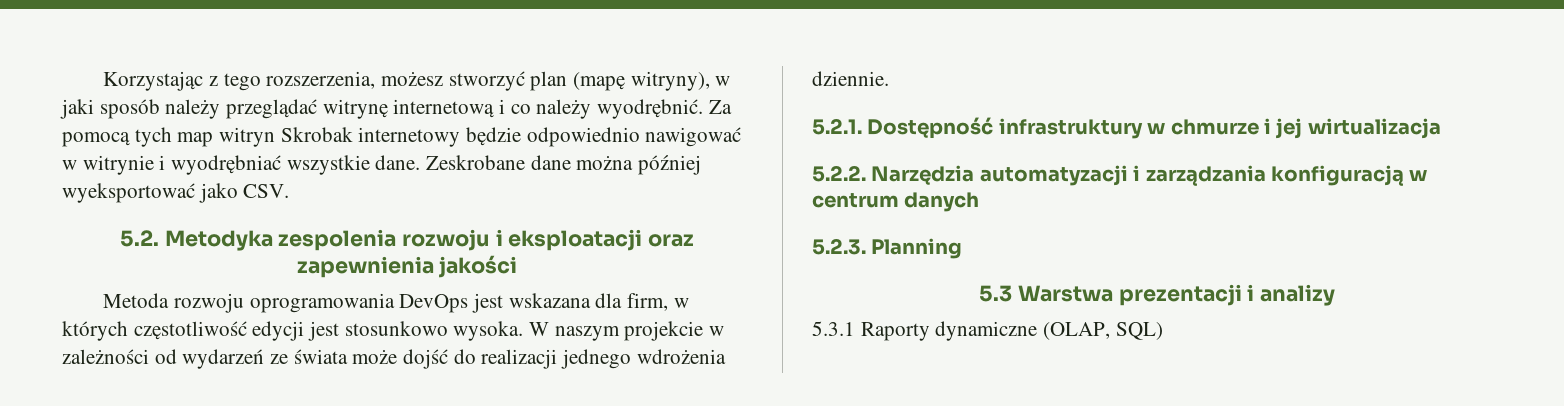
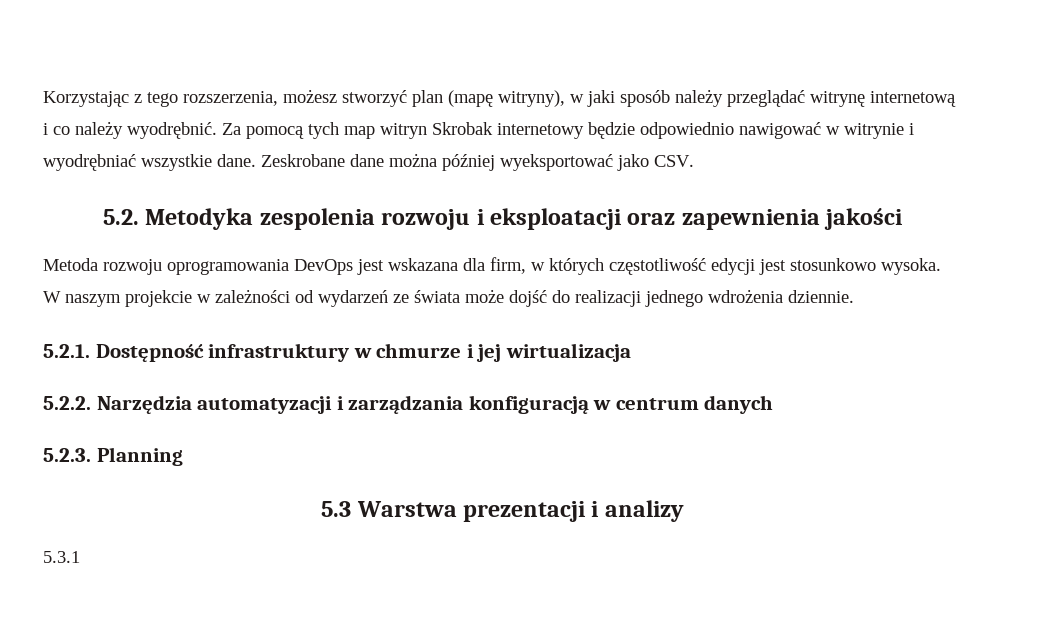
- 5.3.1 Raporty dynamiczne (OLAP, SQL)
+ 5.3.1

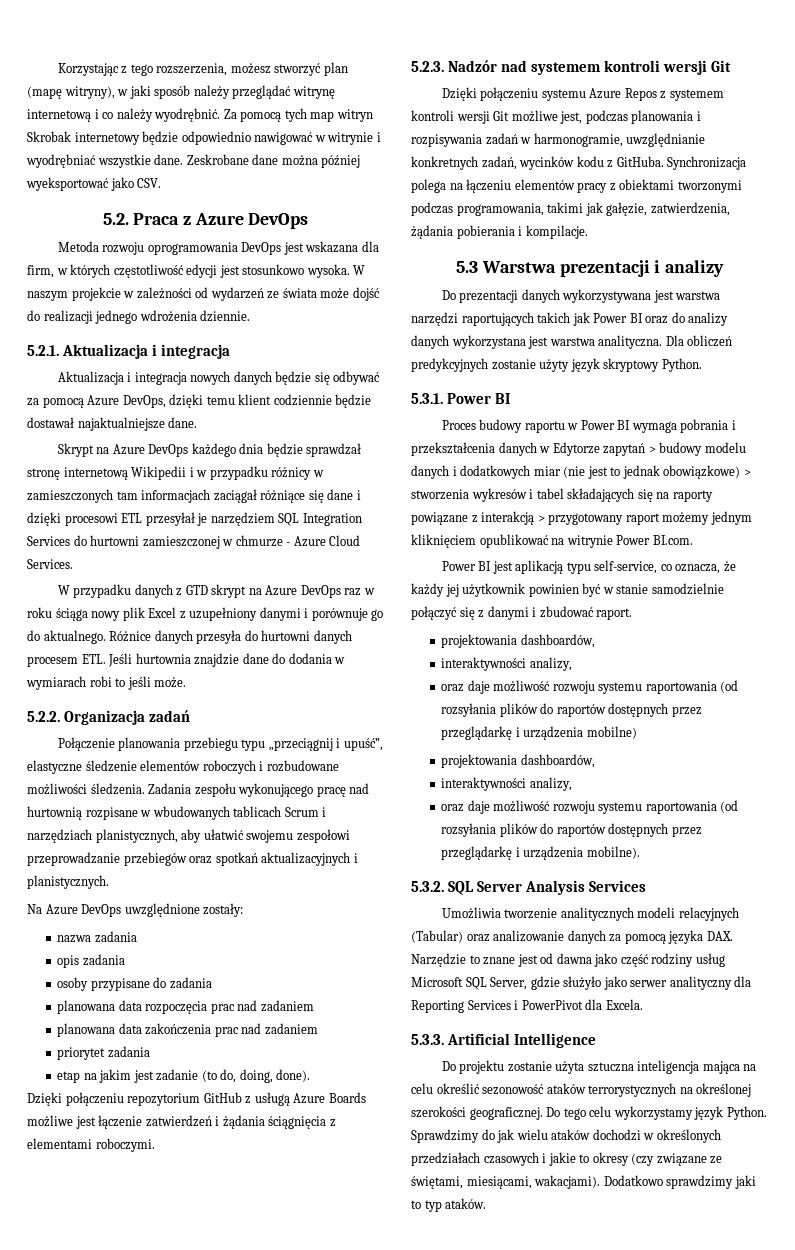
- 5.2. Metodyka zespolenia rozwoju i eksploatacji oraz zapewnienia jakości
+ 5.2. Praca z Azure DevOps
- 5.2.1. Dostępność infrastruktury w chmurze i jej wirtualizacja
- 5.2.2. Narzędzia automatyzacji i zarządzania konfiguracją w centrum danych
- 5.2.3. Planning
+ 5.2.1. Aktualizacja i integracja
+ Aktualizacja i integracja nowych danych będzie się odbywać za pomocą Azure DevOps, dzięki temu klient codziennie będzie dostawał najaktualniejsze dane.
+ Skrypt na Azure DevOps każdego dnia będzie sprawdzał stronę internetową Wikipedii i w przypadku różnicy w zamieszczonych tam informacjach zaciągał różniące się dane i dzięki procesowi ETL przesyłał je narzędziem SQL Integration Services do hurtowni zamieszczonej w chmurze - Azure Cloud Services.
+ W przypadku danych z GTD skrypt na Azure DevOps raz w roku ściąga nowy plik Excel z uzupełniony danymi i porównuje go do aktualnego. Różnice danych przesyła do hurtowni danych procesem ETL. Jeśli hurtownia znajdzie dane do dodania w wymiarach robi to jeśli może.
+ 5.2.2. Organizacja zadań
+ Połączenie planowania przebiegu typu „przeciągnij i upuść”, elastyczne śledzenie elementów roboczych i rozbudowane możliwości śledzenia. Zadania zespołu wykonującego pracę nad hurtownią rozpisane w wbudowanych tablicach Scrum i narzędziach planistycznych, aby ułatwić swojemu zespołowi przeprowadzanie przebiegów oraz spotkań aktualizacyjnych i planistycznych.
+ Na Azure DevOps uwzględnione zostały:
+ nazwa zadania
+ opis zadania
+ osoby przypisane do zadania
+ planowana data rozpoczęcia prac nad zadaniem
+ planowana data zakończenia prac nad zadaniem
+ priorytet zadania
+ etap na jakim jest zadanie (to do, doing, done).
+ Dzięki połączeniu repozytorium GitHub z usługą Azure Boards możliwe jest łączenie zatwierdzeń i żądania ściągnięcia z elementami roboczymi.
+ 5.2.3. Nadzór nad systemem kontroli wersji Git
+ Dzięki połączeniu systemu Azure Repos z systemem kontroli wersji Git możliwe jest, podczas planowania i rozpisywania zadań w harmonogramie, uwzględnianie konkretnych zadań, wycinków kodu z GitHuba. Synchronizacja polega na łączeniu elementów pracy z obiektami tworzonymi podczas programowania, takimi jak gałęzie, zatwierdzenia, żądania pobierania i kompilacje.
- 5.3.1
+ Do prezentacji danych wykorzystywana jest warstwa narzędzi raportujących takich jak Power BI oraz do analizy danych wykorzystana jest warstwa analityczna. Dla obliczeń predykcyjnych zostanie użyty język skryptowy Python.
+ 5.3.1. Power BI
+ Proces budowy raportu w Power BI wymaga pobrania i przekształcenia danych w Edytorze zapytań > budowy modelu danych i dodatkowych miar (nie jest to jednak obowiązkowe) > stworzenia wykresów i tabel składających się na raporty powiązane z interakcją > przygotowany raport możemy jednym kliknięciem opublikować na witrynie Power BI.com.
+ Power BI jest aplikacją typu self-service, co oznacza, że każdy jej użytkownik powinien być w stanie samodzielnie połączyć się z danymi i zbudować raport.
+ projektowania dashboardów,
+ interaktywności analizy,
+ oraz daje możliwość rozwoju systemu raportowania (od rozsyłania plików do raportów dostępnych przez przeglądarkę i urządzenia mobilne)
+ projektowania dashboardów,
+ interaktywności analizy,
+ oraz daje możliwość rozwoju systemu raportowania (od rozsyłania plików do raportów dostępnych przez przeglądarkę i urządzenia mobilne).
+ 5.3.2. SQL Server Analysis Services
+ Umożliwia tworzenie analitycznych modeli relacyjnych (Tabular) oraz analizowanie danych za pomocą języka DAX. Narzędzie to znane jest od dawna jako część rodziny usług Microsoft SQL Server, gdzie służyło jako serwer analityczny dla Reporting Services i PowerPivot dla Excela.
+ 5.3.3. Artificial Intelligence
+ Do projektu zostanie użyta sztuczna inteligencja mająca na celu określić sezonowość ataków terrorystycznych na określonej szerokości geograficznej. Do tego celu wykorzystamy język Python. Sprawdzimy do jak wielu ataków dochodzi w określonych przedziałach czasowych i jakie to okresy (czy związane ze świętami, miesiącami, wakacjami). Dodatkowo sprawdzimy jaki to typ ataków.

